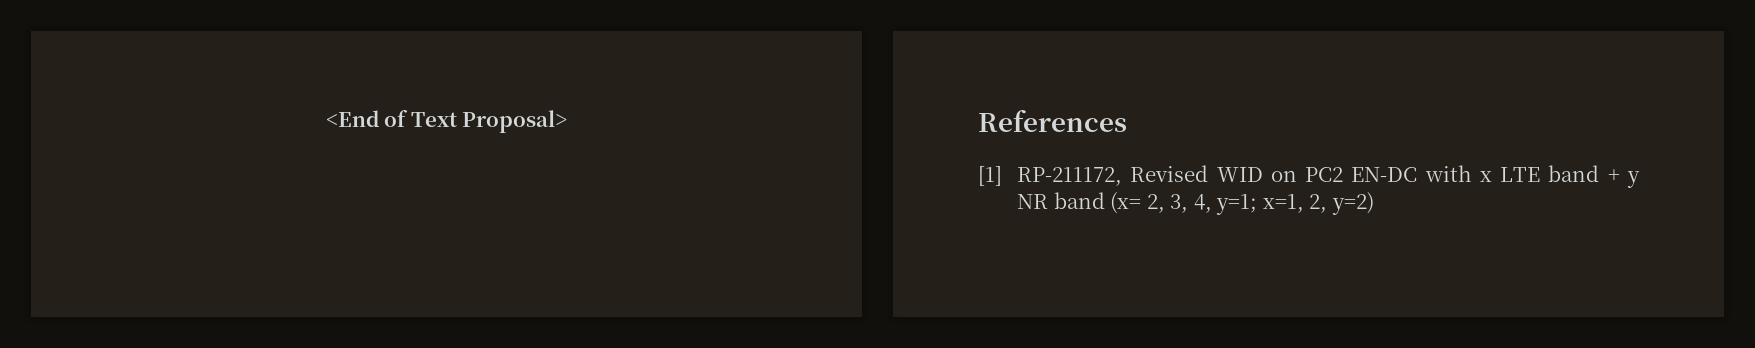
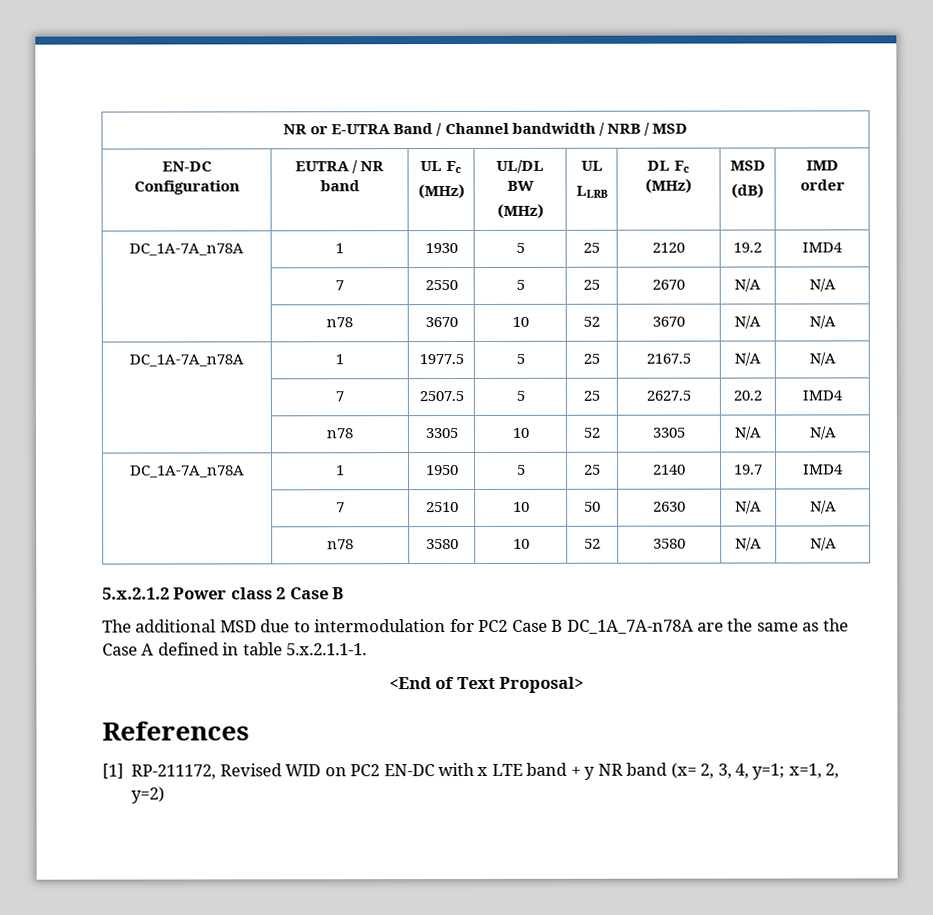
+ NR or E-UTRA Band / Channel bandwidth / NRB / MSD
+ EN-DC Configuration | EUTRA / NR band | UL Fc
+ (MHz) | UL/DL BW
+ (MHz) | UL
+ LLRB | DL Fc (MHz) | MSD
+ (dB) | IMD order
+ DC_1A-7A_n78A | 1 | 1930 | 5 | 25 | 2120 | 19.2 | IMD4
+ | 7 | 2550 | 5 | 25 | 2670 | N/A | N/A
+ | n78 | 3670 | 10 | 52 | 3670 | N/A | N/A
+ DC_1A-7A_n78A | 1 | 1977.5 | 5 | 25 | 2167.5 | N/A | N/A
+ | 7 | 2507.5 | 5 | 25 | 2627.5 | 20.2 | IMD4
+ | n78 | 3305 | 10 | 52 | 3305 | N/A | N/A
+ DC_1A-7A_n78A | 1 | 1950 | 5 | 25 | 2140 | 19.7 | IMD4
+ | 7 | 2510 | 10 | 50 | 2630 | N/A | N/A
+ | n78 | 3580 | 10 | 52 | 3580 | N/A | N/A
+ 5.x.2.1.2 Power class 2 Case B
+ The additional MSD due to intermodulation for PC2 Case B DC_1A_7A-n78A are the same as the Case A defined in table 5.x.2.1.1-1.

